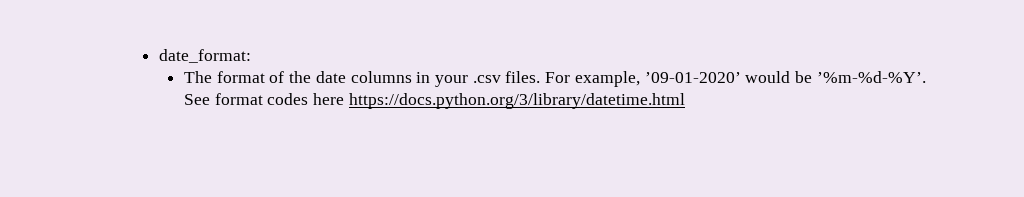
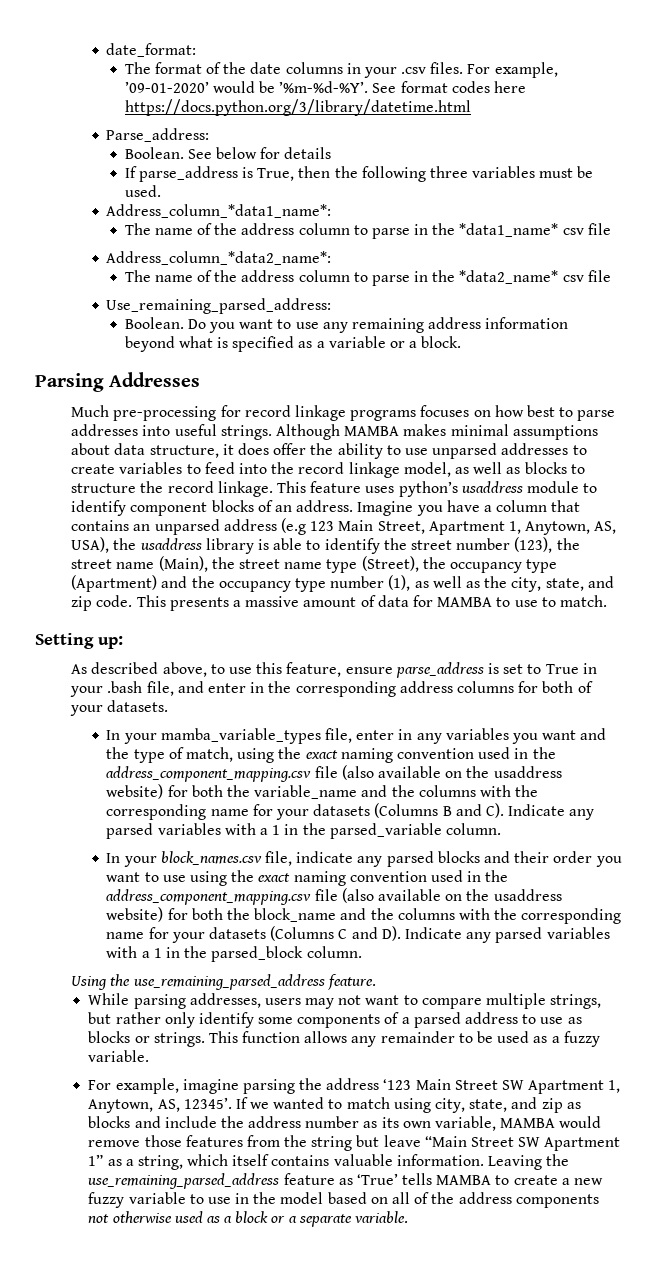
+ Parse_address:
+ Boolean. See below for details
+ If parse_address is True, then the following three variables must be used.
+ Address_column_*data1_name*:
+ The name of the address column to parse in the *data1_name* csv file
+ Address_column_*data2_name*:
+ The name of the address column to parse in the *data2_name* csv file
+ Use_remaining_parsed_address:
+ Boolean. Do you want to use any remaining address information beyond what is specified as a variable or a block.
+ Parsing Addresses
+ Much pre-processing for record linkage programs focuses on how best to parse addresses into useful strings. Although MAMBA makes minimal assumptions about data structure, it does offer the ability to use unparsed addresses to create variables to feed into the record linkage model, as well as blocks to structure the record linkage. This feature uses python’s usaddress module to identify component blocks of an address. Imagine you have a column that contains an unparsed address (e.g 123 Main Street, Apartment 1, Anytown, AS, USA), the usaddress library is able to identify the street number (123), the street name (Main), the street name type (Street), the occupancy type (Apartment) and the occupancy type number (1), as well as the city, state, and zip code. This presents a massive amount of data for MAMBA to use to match.
+ Setting up:
+ As described above, to use this feature, ensure parse_address is set to True in your .bash file, and enter in the corresponding address columns for both of your datasets.
+ In your mamba_variable_types file, enter in any variables you want and the type of match, using the exact naming convention used in the address_component_mapping.csv file (also available on the usaddress website) for both the variable_name and the columns with the corresponding name for your datasets (Columns B and C). Indicate any parsed variables with a 1 in the parsed_variable column.
+ In your block_names.csv file, indicate any parsed blocks and their order you want to use using the exact naming convention used in the address_component_mapping.csv file (also available on the usaddress website) for both the block_name and the columns with the corresponding name for your datasets (Columns C and D). Indicate any parsed variables with a 1 in the parsed_block column.
+ Using the use_remaining_parsed_address feature.
+ While parsing addresses, users may not want to compare multiple strings, but rather only identify some components of a parsed address to use as blocks or strings. This function allows any remainder to be used as a fuzzy variable.
+ For example, imagine parsing the address ‘123 Main Street SW Apartment 1, Anytown, AS, 12345’. If we wanted to match using city, state, and zip as blocks and include the address number as its own variable, MAMBA would remove those features from the string but leave “Main Street SW Apartment 1” as a string, which itself contains valuable information. Leaving the use_remaining_parsed_address feature as ‘True’ tells MAMBA to create a new fuzzy variable to use in the model based on all of the address components not otherwise used as a block or a separate variable.

